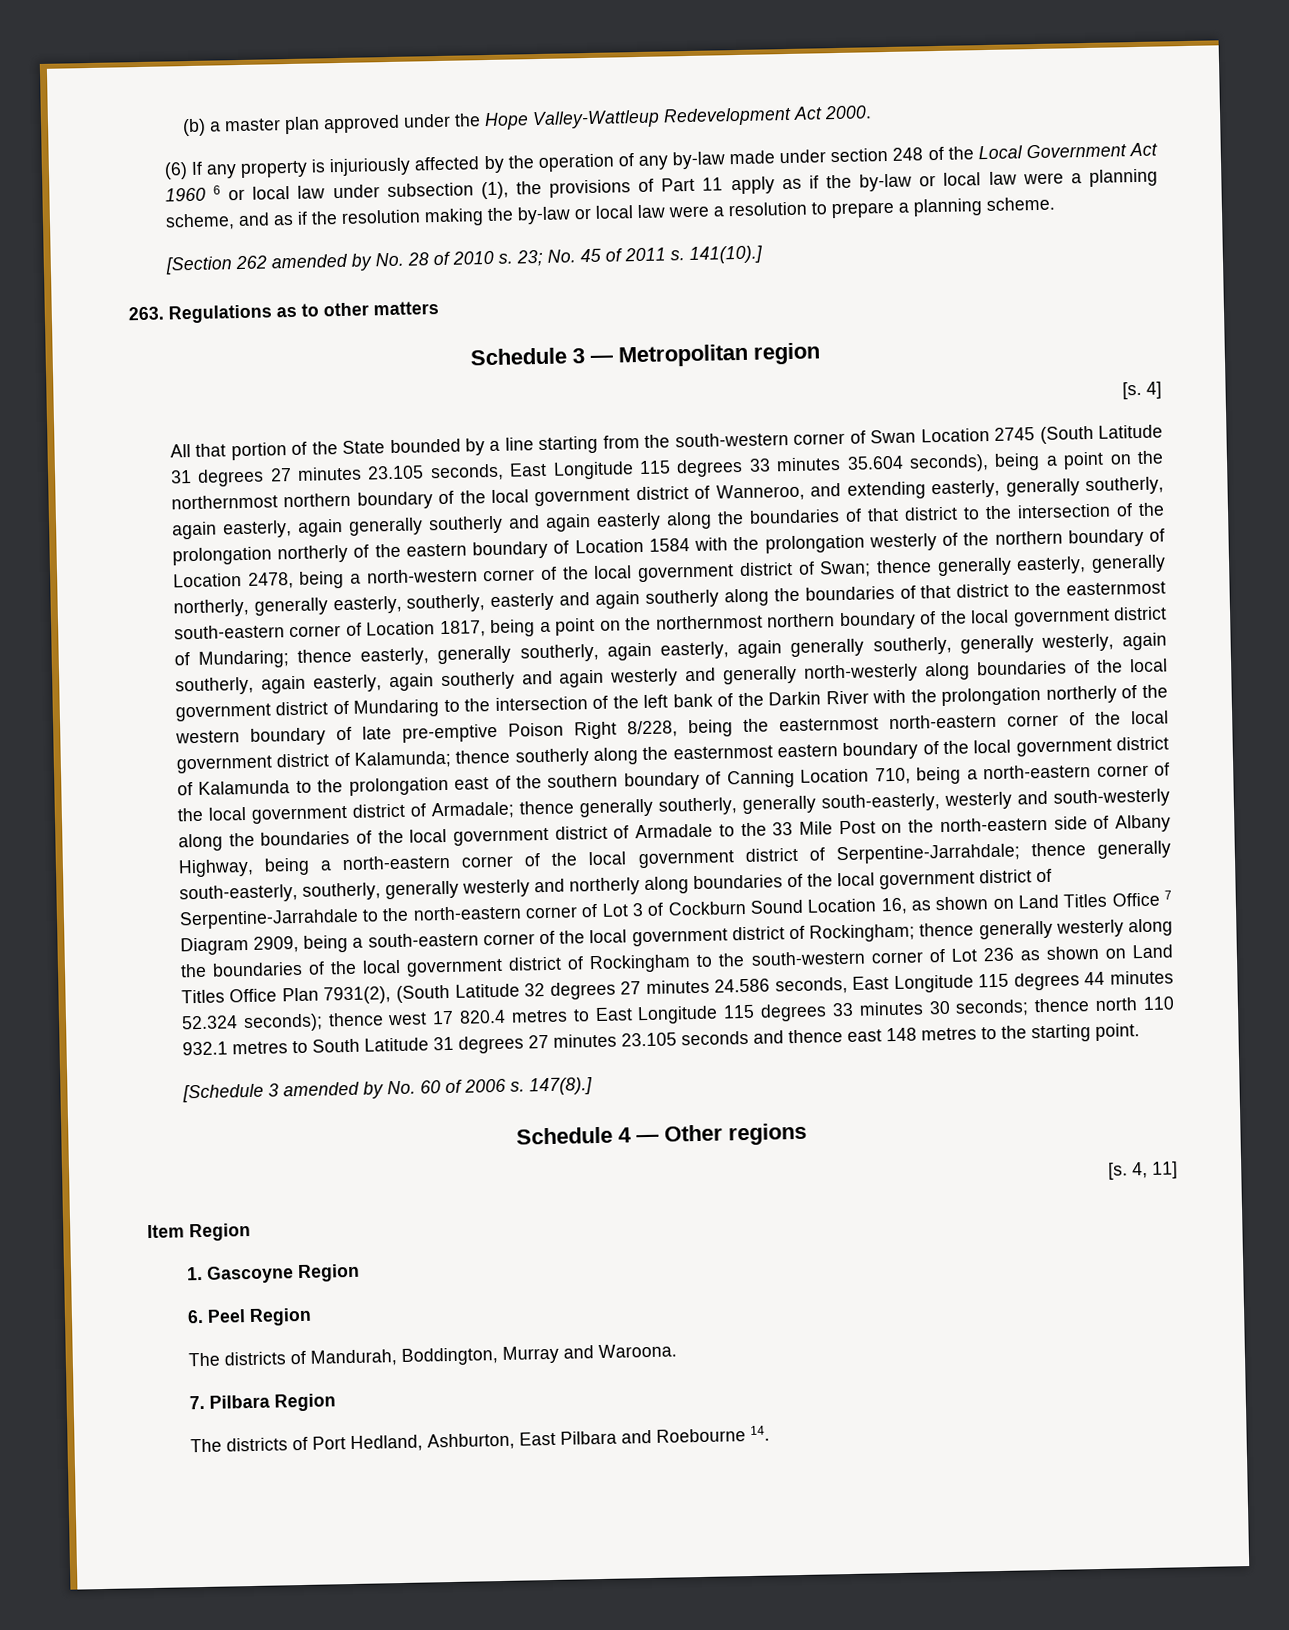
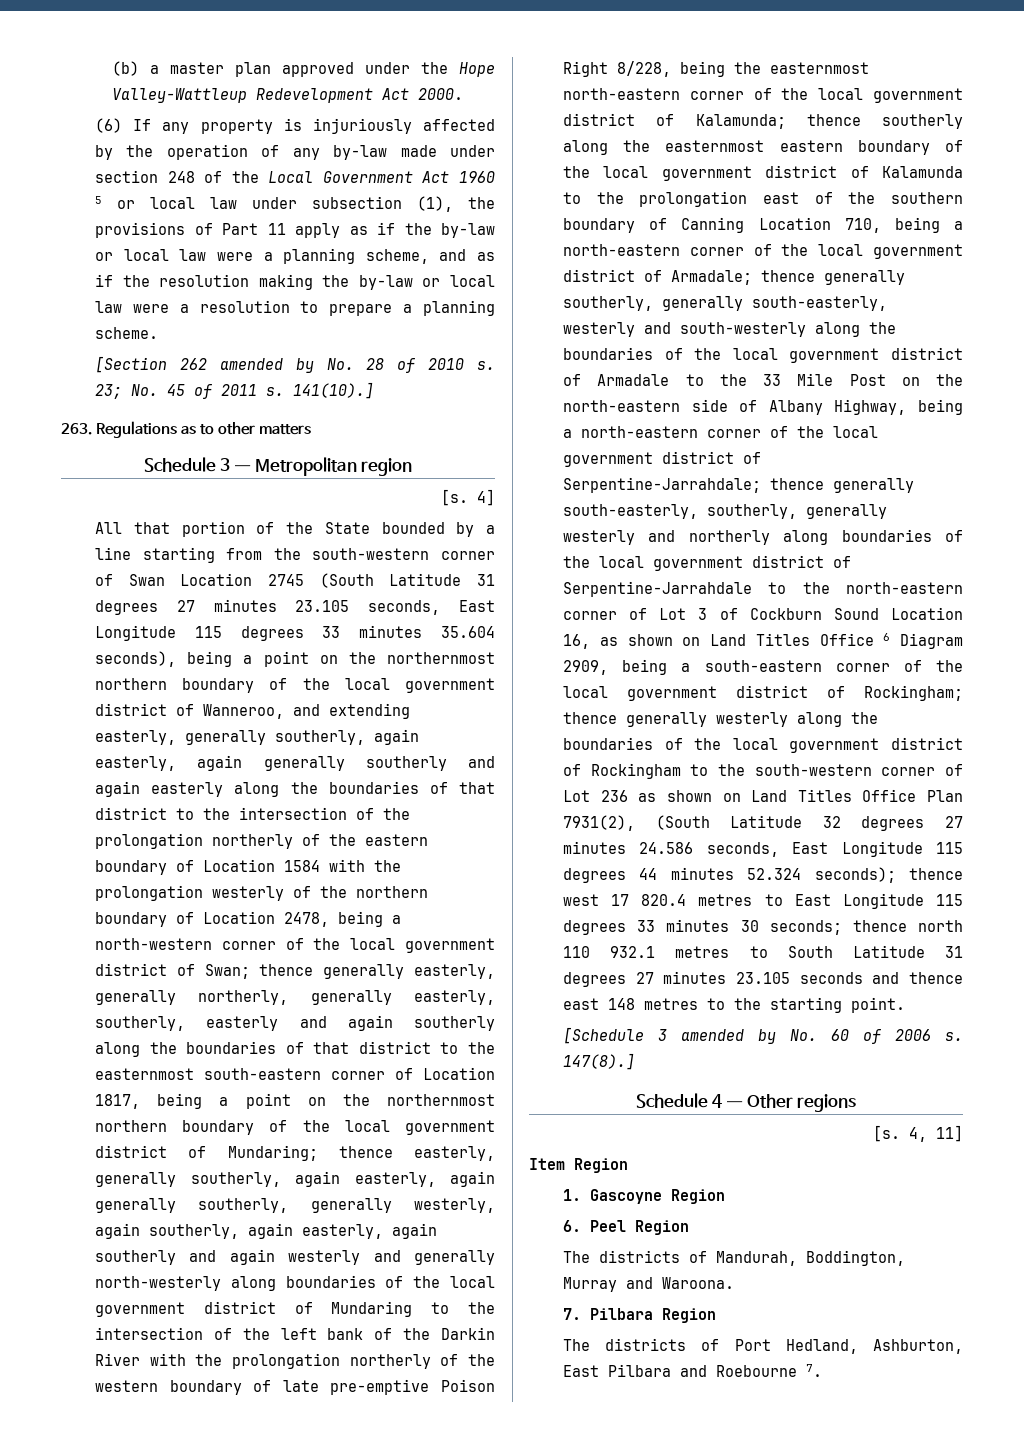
- (6) If any property is injuriously affected by the operation of any by-law made under section 248 of the Local Government Act 1960 6 or local law under subsection (1), the provisions of Part 11 apply as if the by-law or local law were a planning scheme, and as if the resolution making the by-law or local law were a resolution to prepare a planning scheme.
+ (6) If any property is injuriously affected by the operation of any by-law made under section 248 of the Local Government Act 1960 5 or local law under subsection (1), the provisions of Part 11 apply as if the by-law or local law were a planning scheme, and as if the resolution making the by-law or local law were a resolution to prepare a planning scheme.
- thence generally south-easterly, southerly, generally westerly and northerly along boundaries of the local government district of Serpentine-Jarrahdale to the north-eastern corner of Lot 3 of Cockburn Sound Location 16, as shown on Land Titles Office 7 Diagram 2909, being a south-eastern corner of the local government district of Rockingham;
+ thence generally south-easterly, southerly, generally westerly and northerly along boundaries of the local government district of Serpentine-Jarrahdale to the north-eastern corner of Lot 3 of Cockburn Sound Location 16, as shown on Land Titles Office 6 Diagram 2909, being a south-eastern corner of the local government district of Rockingham;
- The districts of Port Hedland, Ashburton, East Pilbara and Roebourne 14.
+ The districts of Port Hedland, Ashburton, East Pilbara and Roebourne 7.

